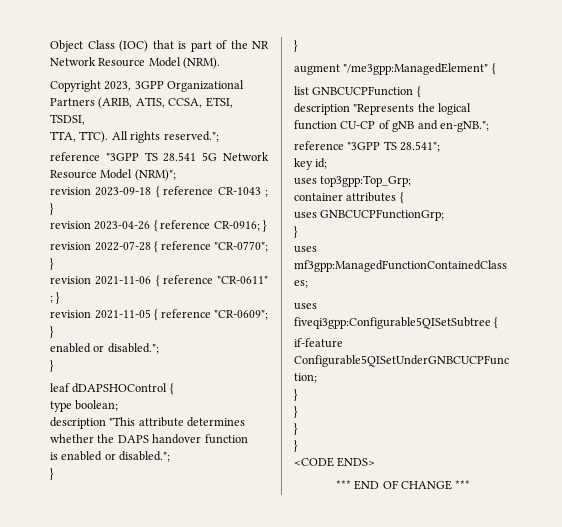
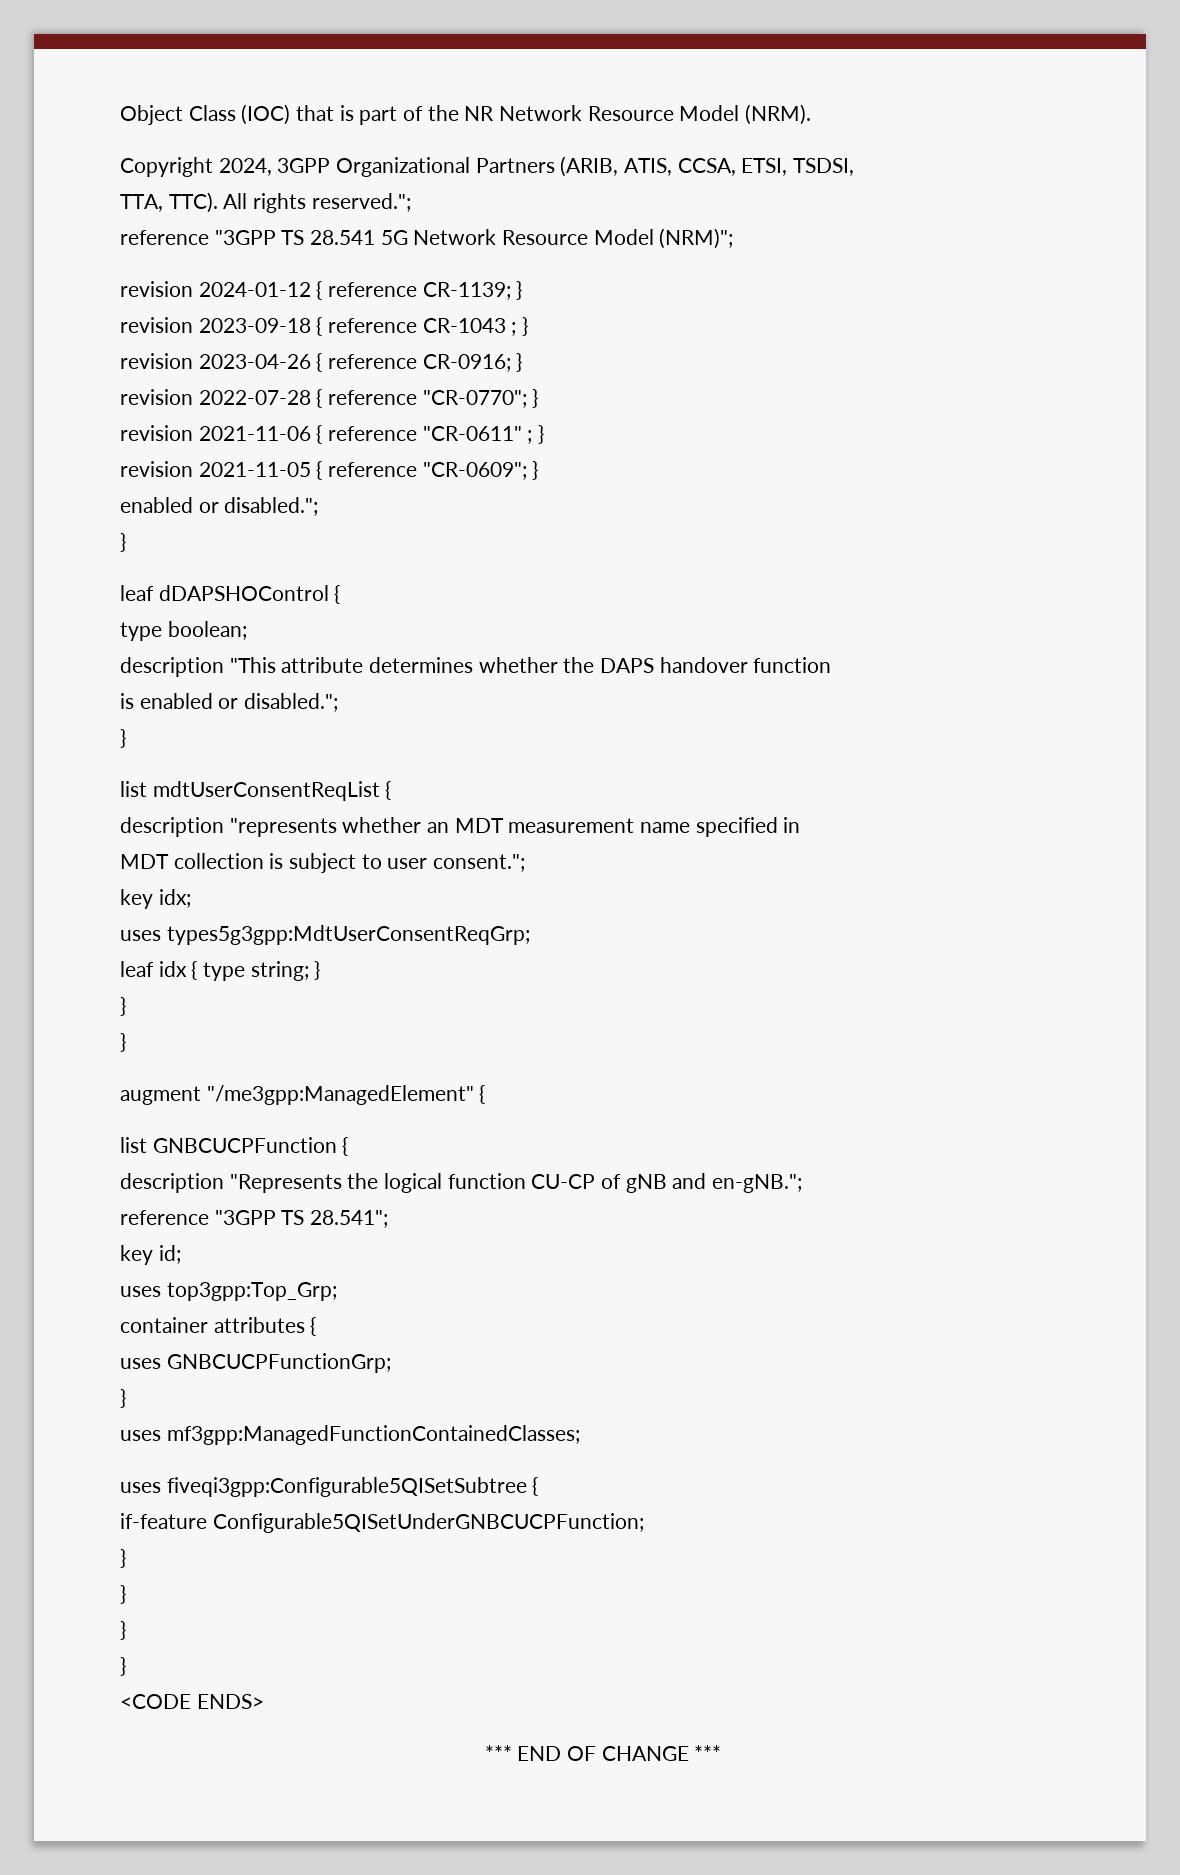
- Copyright 2023, 3GPP Organizational Partners (ARIB, ATIS, CCSA, ETSI, TSDSI,
+ Copyright 2024, 3GPP Organizational Partners (ARIB, ATIS, CCSA, ETSI, TSDSI,
+ revision 2024-01-12 { reference CR-1139; }
+ list mdtUserConsentReqList {
+ description "represents whether an MDT measurement name specified in
+ MDT collection is subject to user consent.";
+ key idx;
+ uses types5g3gpp:MdtUserConsentReqGrp;
+ leaf idx { type string; }
+ }

